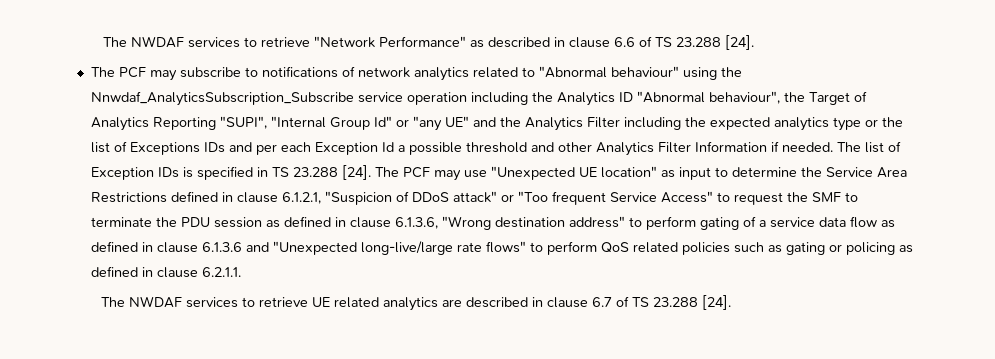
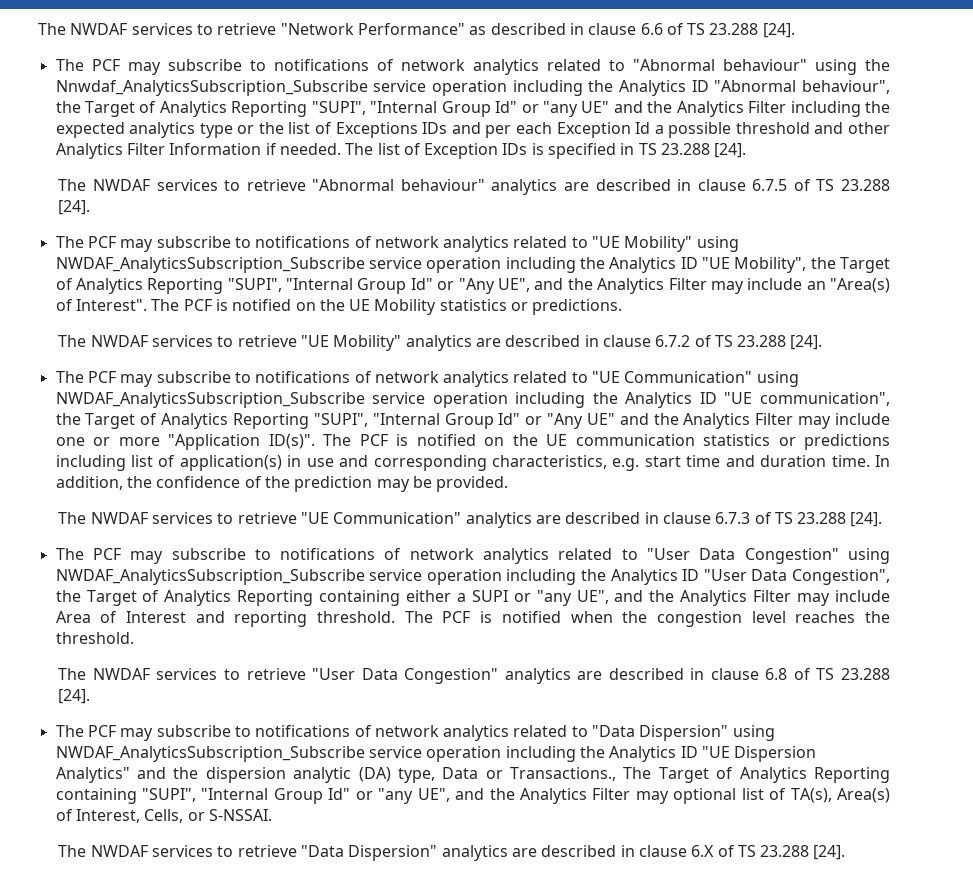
- The list of Exception IDs is specified in TS 23.288 [24]. The PCF may use "Unexpected UE location" as input to determine the Service Area Restrictions defined in clause 6.1.2.1, "Suspicion of DDoS attack" or "Too frequent Service Access" to request the SMF to terminate the PDU session as defined in clause 6.1.3.6, "Wrong destination address" to perform gating of a service data flow as defined in clause 6.1.3.6 and "Unexpected long-live/large rate flows" to perform QoS related policies such as gating or policing as defined in clause 6.2.1.1.
- The NWDAF services to retrieve UE related analytics are described in clause 6.7 of TS 23.288 [24].
+ The list of Exception IDs is specified in TS 23.288 [24].
+ The NWDAF services to retrieve "Abnormal behaviour" analytics are described in clause 6.7.5 of TS 23.288 [24].
+ The PCF may subscribe to notifications of network analytics related to "UE Mobility" using NWDAF_AnalyticsSubscription_Subscribe service operation including the Analytics ID "UE Mobility", the Target of Analytics Reporting "SUPI", "Internal Group Id" or "Any UE", and the Analytics Filter may include an "Area(s) of Interest". The PCF is notified on the UE Mobility statistics or predictions.
+ The NWDAF services to retrieve "UE Mobility" analytics are described in clause 6.7.2 of TS 23.288 [24].
+ The PCF may subscribe to notifications of network analytics related to "UE Communication" using NWDAF_AnalyticsSubscription_Subscribe service operation including the Analytics ID "UE communication", the Target of Analytics Reporting "SUPI", "Internal Group Id" or "Any UE" and the Analytics Filter may include one or more "Application ID(s)". The PCF is notified on the UE communication statistics or predictions including list of application(s) in use and corresponding characteristics, e.g. start time and duration time. In addition, the confidence of the prediction may be provided.
+ The NWDAF services to retrieve "UE Communication" analytics are described in clause 6.7.3 of TS 23.288 [24].
+ The PCF may subscribe to notifications of network analytics related to "User Data Congestion" using NWDAF_AnalyticsSubscription_Subscribe service operation including the Analytics ID "User Data Congestion", the Target of Analytics Reporting containing either a SUPI or "any UE", and the Analytics Filter may include Area of Interest and reporting threshold. The PCF is notified when the congestion level reaches the threshold.
+ The NWDAF services to retrieve "User Data Congestion" analytics are described in clause 6.8 of TS 23.288 [24].
+ The PCF may subscribe to notifications of network analytics related to "Data Dispersion" using NWDAF_AnalyticsSubscription_Subscribe service operation including the Analytics ID "UE Dispersion Analytics" and the dispersion analytic (DA) type, Data or Transactions., The Target of Analytics Reporting containing "SUPI", "Internal Group Id" or "any UE", and the Analytics Filter may optional list of TA(s), Area(s) of Interest, Cells, or S-NSSAI.
+ The NWDAF services to retrieve "Data Dispersion" analytics are described in clause 6.X of TS 23.288 [24].

